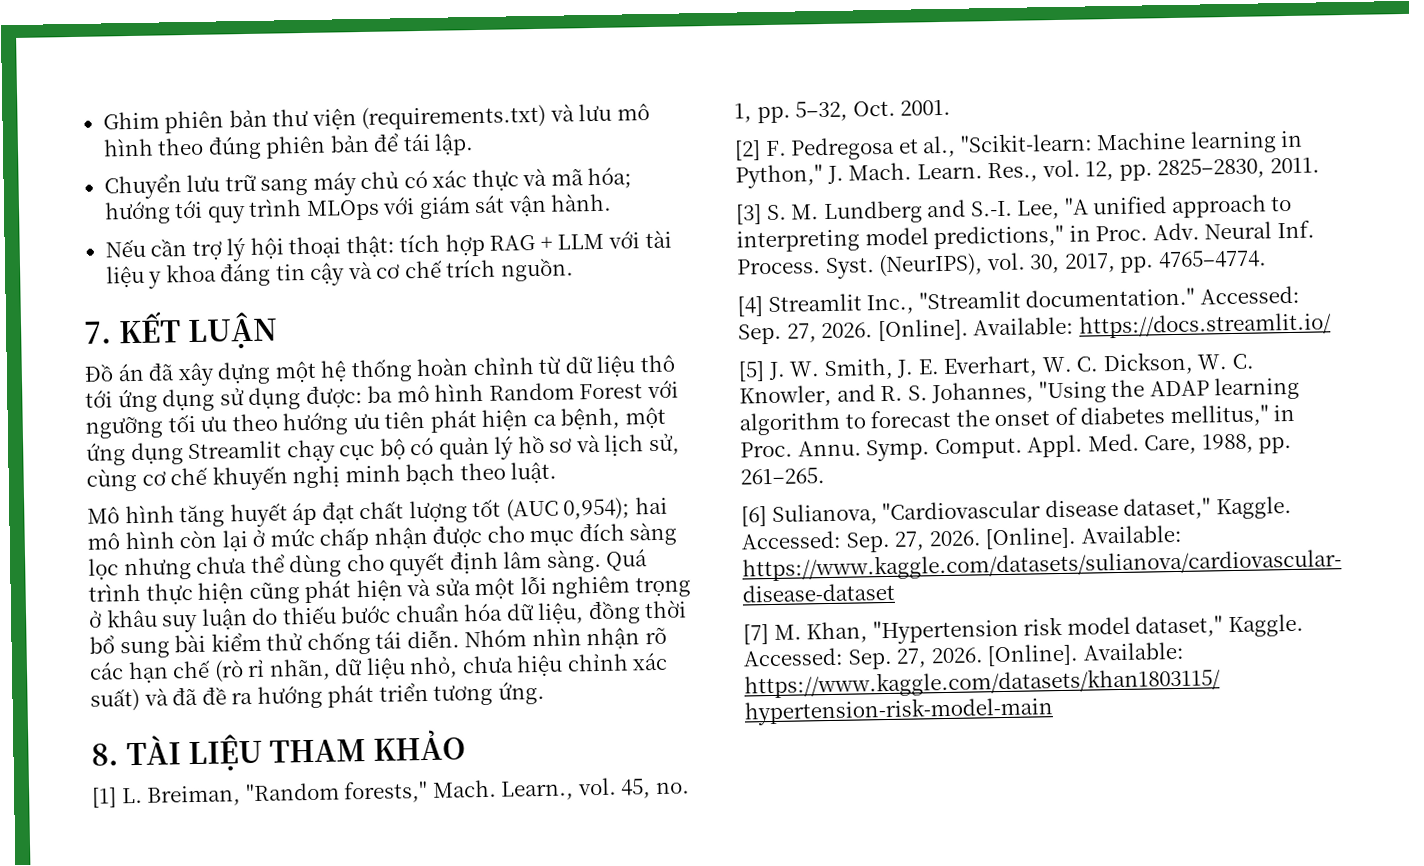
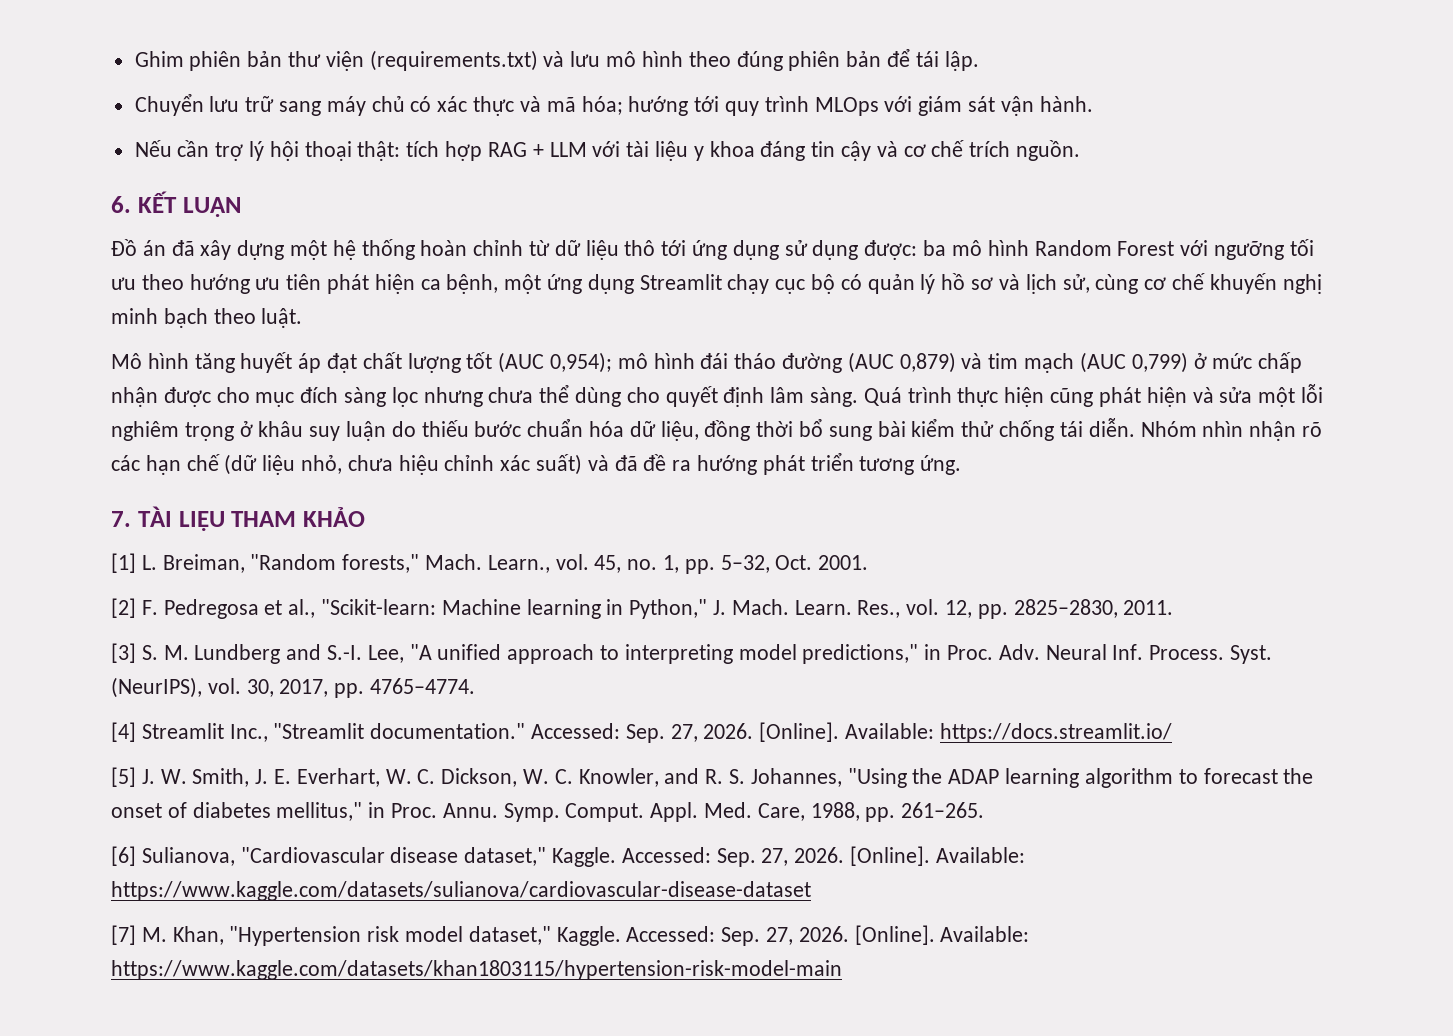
- 7. KẾT LUẬN
+ 6. KẾT LUẬN
- Mô hình tăng huyết áp đạt chất lượng tốt (AUC 0,954); hai mô hình còn lại ở mức chấp nhận được cho mục đích sàng lọc nhưng chưa thể dùng cho quyết định lâm sàng.
+ Mô hình tăng huyết áp đạt chất lượng tốt (AUC 0,954); mô hình đái tháo đường (AUC 0,879) và tim mạch (AUC 0,799) ở mức chấp nhận được cho mục đích sàng lọc nhưng chưa thể dùng cho quyết định lâm sàng.
- Nhóm nhìn nhận rõ các hạn chế (rò rỉ nhãn, dữ liệu nhỏ, chưa hiệu chỉnh xác suất) và đã đề ra hướng phát triển tương ứng.
+ Nhóm nhìn nhận rõ các hạn chế (dữ liệu nhỏ, chưa hiệu chỉnh xác suất) và đã đề ra hướng phát triển tương ứng.
- 8. TÀI LIỆU THAM KHẢO
+ 7. TÀI LIỆU THAM KHẢO

